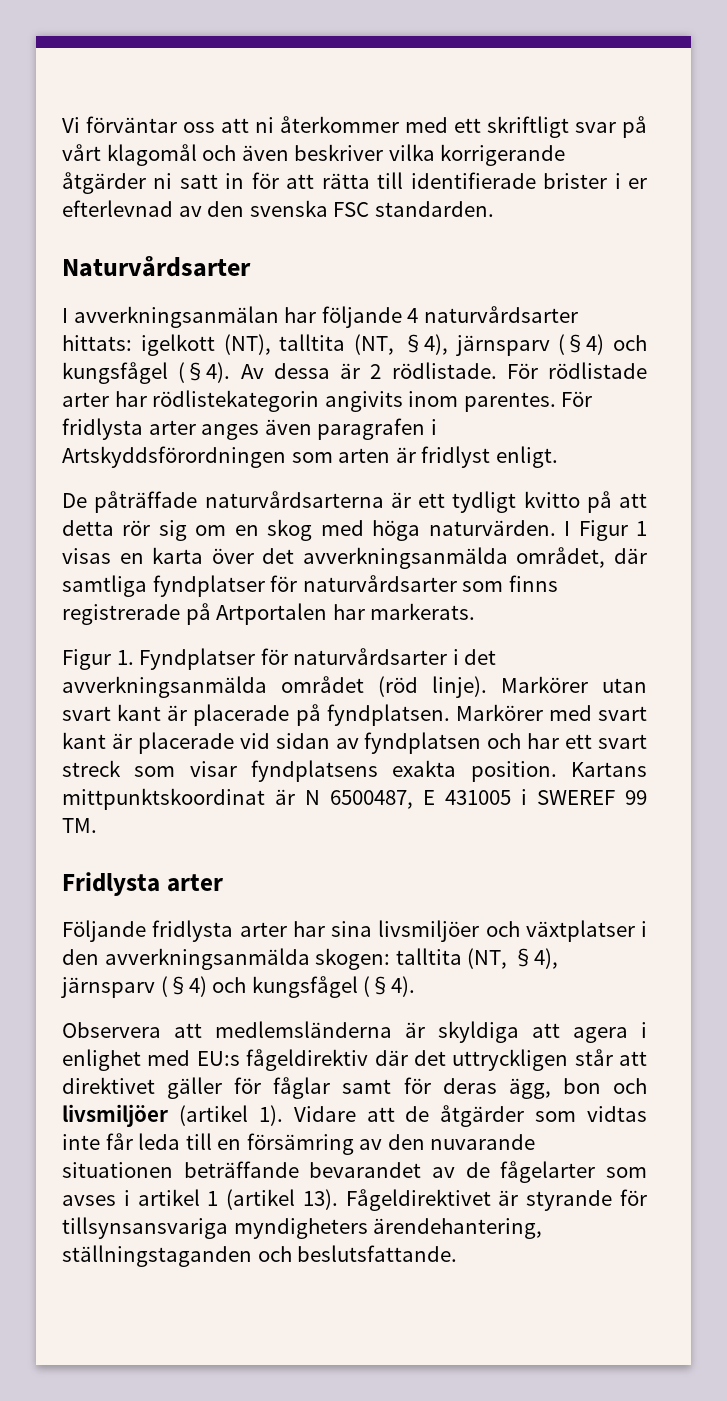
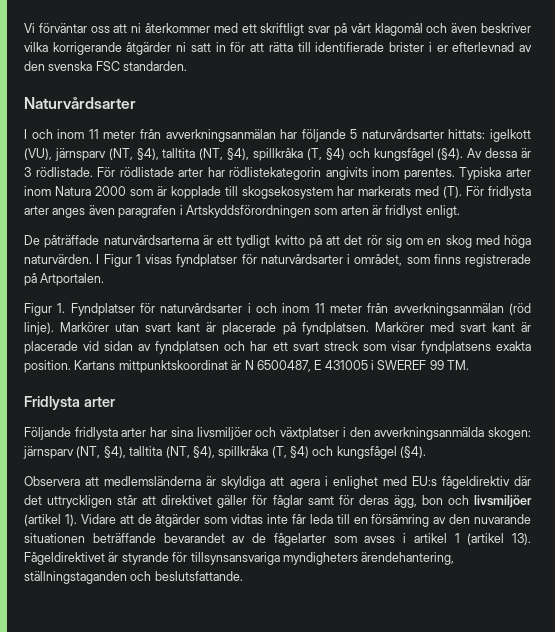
- I avverkningsanmälan har följande 4 naturvårdsarter hittats: igelkott (NT), talltita (NT, §4), järnsparv (§4) och kungsfågel (§4).
+ I och inom 11 meter från avverkningsanmälan har följande 5 naturvårdsarter hittats: igelkott (VU), järnsparv (NT, §4), talltita (NT, §4), spillkråka (T, §4) och kungsfågel (§4).
- Av dessa är 2 rödlistade.
+ Av dessa är 3 rödlistade.
- För fridlysta arter anges även paragrafen i Artskyddsförordningen som arten är fridlyst enligt.
+ Typiska arter inom Natura 2000 som är kopplade till skogsekosystem har markerats med (T). För fridlysta arter anges även paragrafen i Artskyddsförordningen som arten är fridlyst enligt.
- De påträffade naturvårdsarterna är ett tydligt kvitto på att detta rör sig om en skog med höga naturvärden.
+ De påträffade naturvårdsarterna är ett tydligt kvitto på att det rör sig om en skog med höga naturvärden.
- I Figur 1 visas en karta över det avverkningsanmälda området, där samtliga fyndplatser för naturvårdsarter som finns registrerade på Artportalen har markerats.
+ I Figur 1 visas fyndplatser för naturvårdsarter i området, som finns registrerade på Artportalen.
- Figur 1. Fyndplatser för naturvårdsarter i det avverkningsanmälda området (röd linje).
+ Figur 1. Fyndplatser för naturvårdsarter i och inom 11 meter från avverkningsanmälan (röd linje).
- Följande fridlysta arter har sina livsmiljöer och växtplatser i den avverkningsanmälda skogen: talltita (NT, §4), järnsparv (§4) och kungsfågel (§4).
+ Följande fridlysta arter har sina livsmiljöer och växtplatser i den avverkningsanmälda skogen: järnsparv (NT, §4), talltita (NT, §4), spillkråka (T, §4) och kungsfågel (§4).

